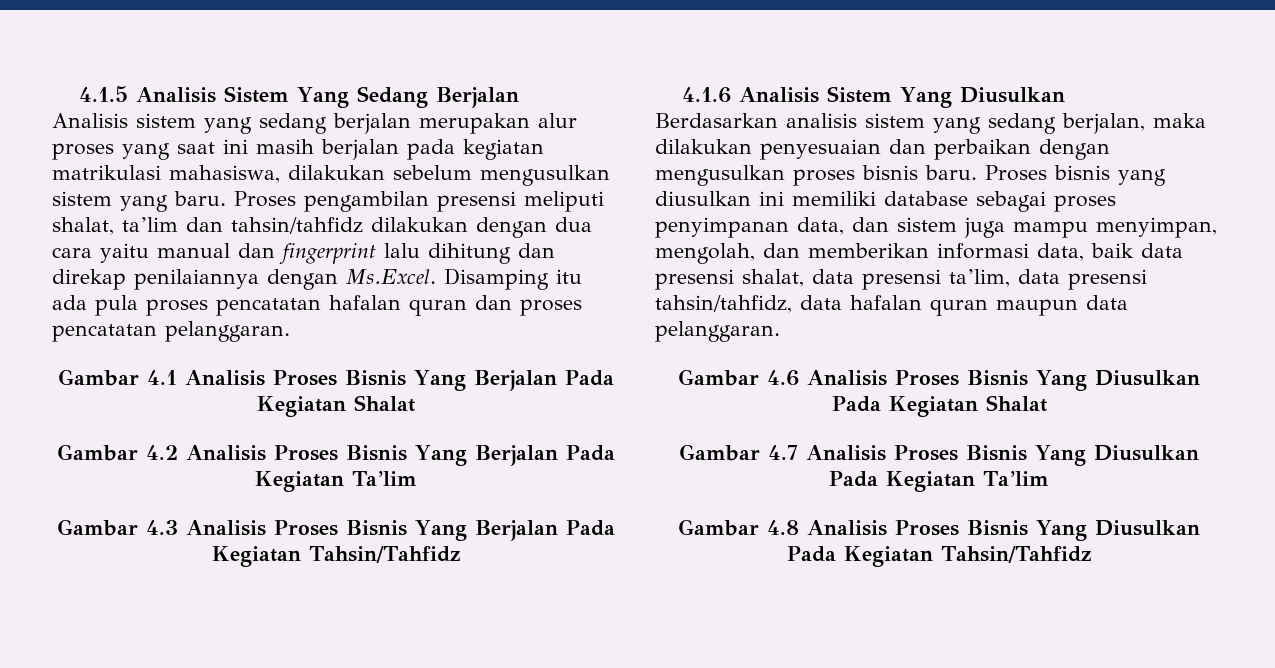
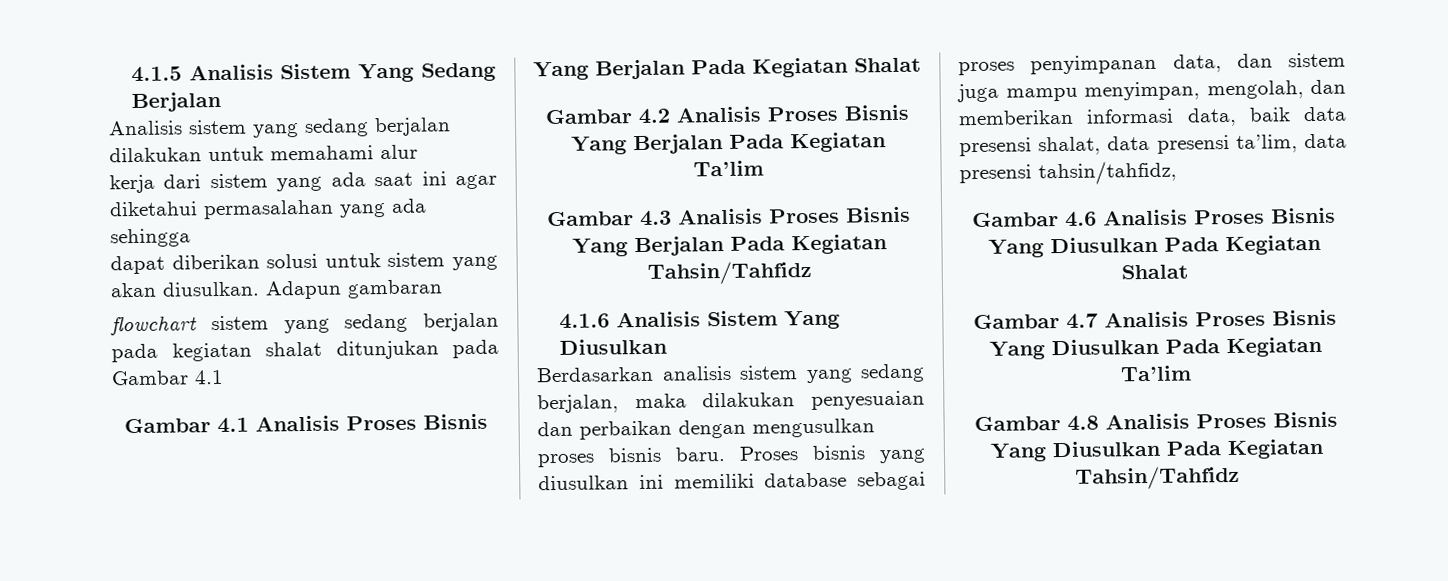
- Analisis sistem yang sedang berjalan merupakan alur proses yang saat ini masih berjalan pada kegiatan matrikulasi mahasiswa, dilakukan sebelum mengusulkan sistem yang baru. Proses pengambilan presensi meliputi shalat, ta’lim dan tahsin/tahfidz dilakukan dengan dua cara yaitu manual dan fingerprint lalu dihitung dan direkap penilaiannya dengan Ms.Excel. Disamping itu ada pula proses pencatatan hafalan quran dan proses pencatatan pelanggaran.
+ Analisis sistem yang sedang berjalan dilakukan untuk memahami alur
+ kerja dari sistem yang ada saat ini agar diketahui permasalahan yang ada sehingga
+ dapat diberikan solusi untuk sistem yang akan diusulkan. Adapun gambaran
+ flowchart sistem yang sedang berjalan pada kegiatan shalat ditunjukan pada Gambar 4.1
- Proses bisnis yang diusulkan ini memiliki database sebagai proses penyimpanan data, dan sistem juga mampu menyimpan, mengolah, dan memberikan informasi data, baik data presensi shalat, data presensi ta’lim, data presensi tahsin/tahfidz, data hafalan quran maupun data pelanggaran.
+ Proses bisnis yang diusulkan ini memiliki database sebagai proses penyimpanan data, dan sistem juga mampu menyimpan, mengolah, dan memberikan informasi data, baik data presensi shalat, data presensi ta’lim, data presensi tahsin/tahfidz,

